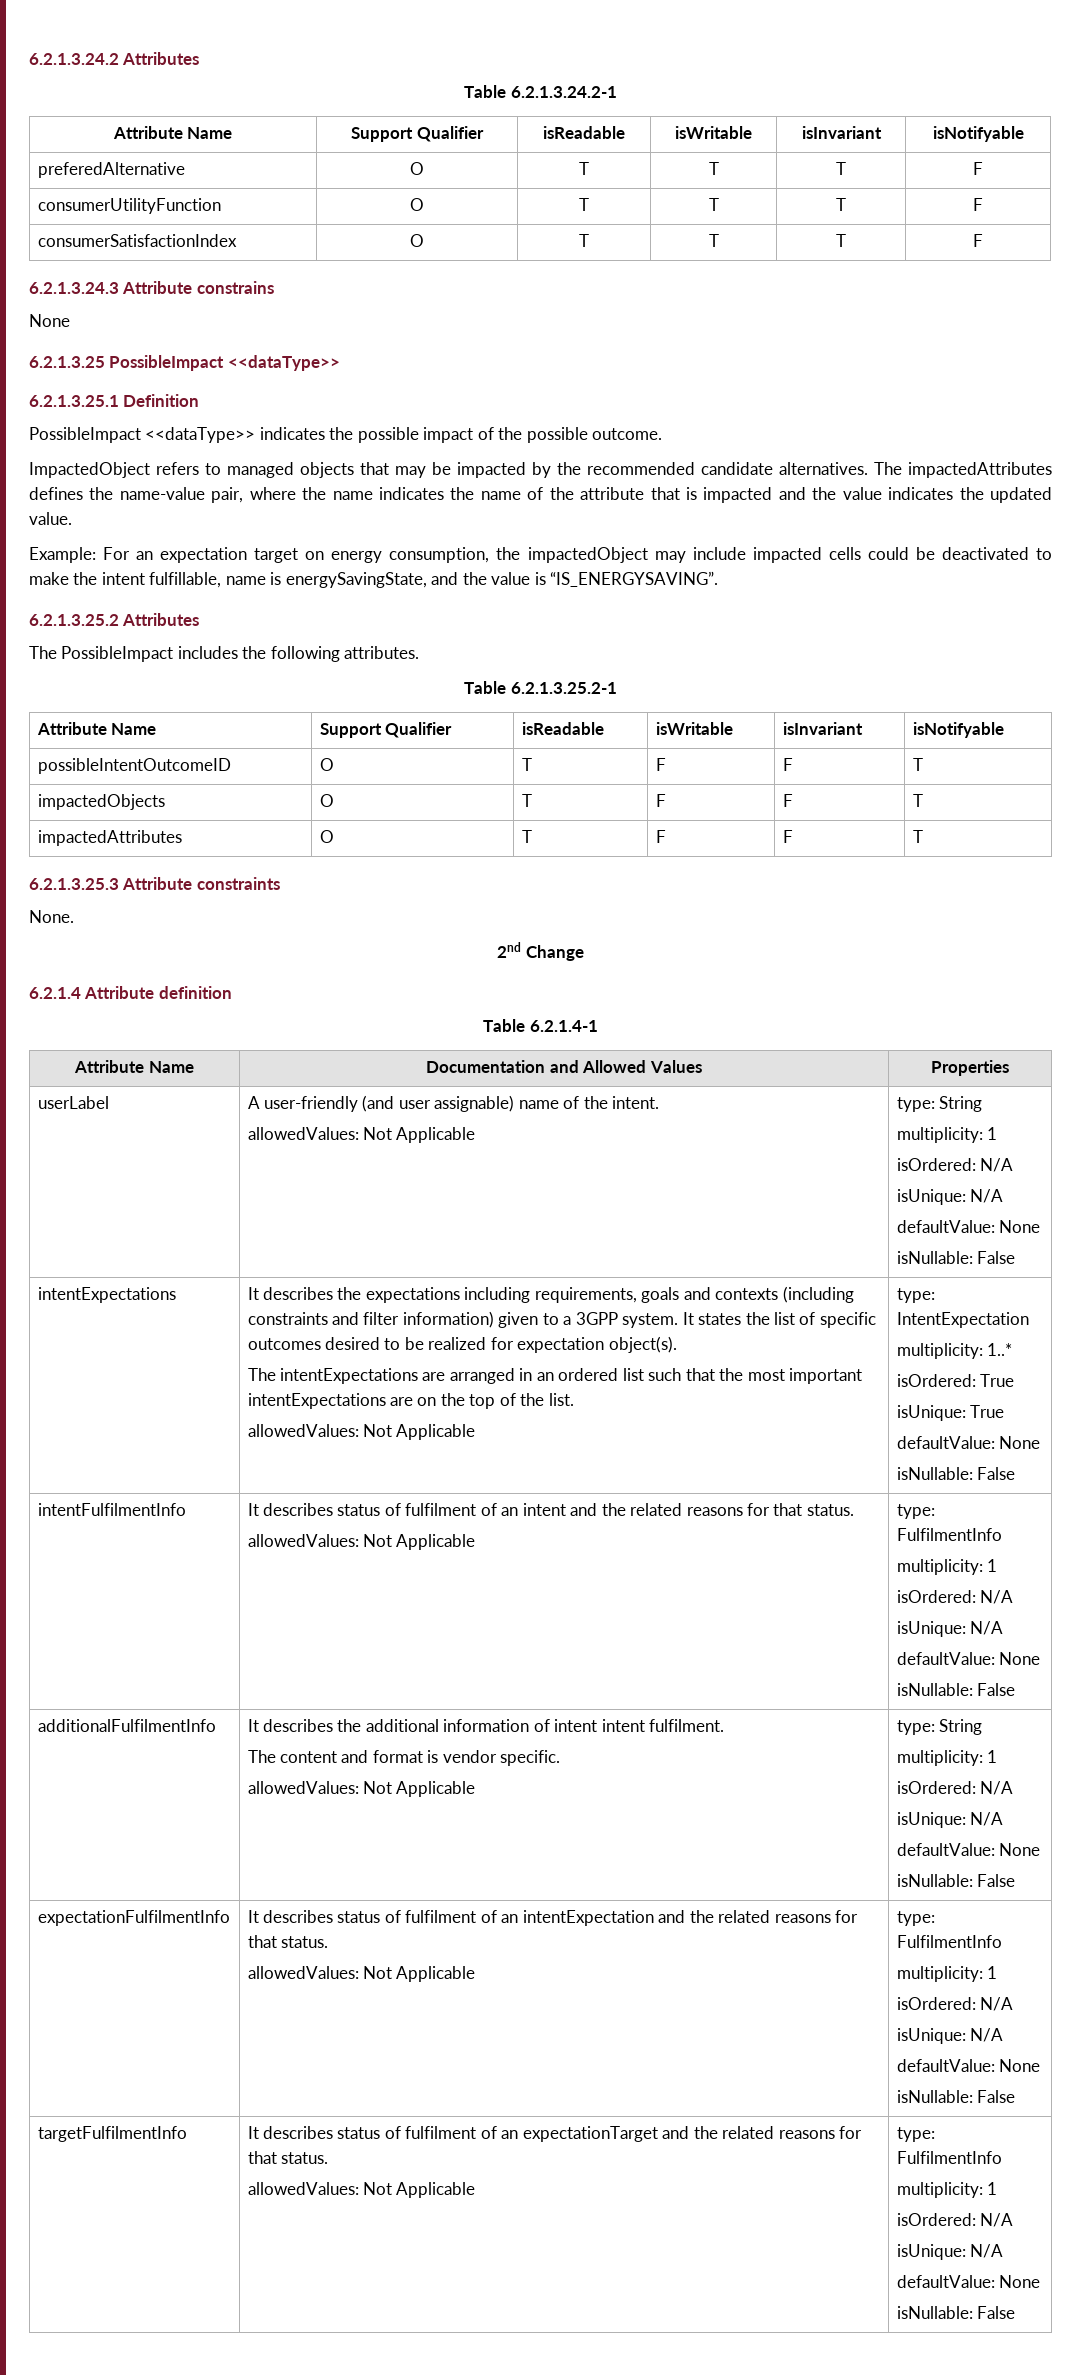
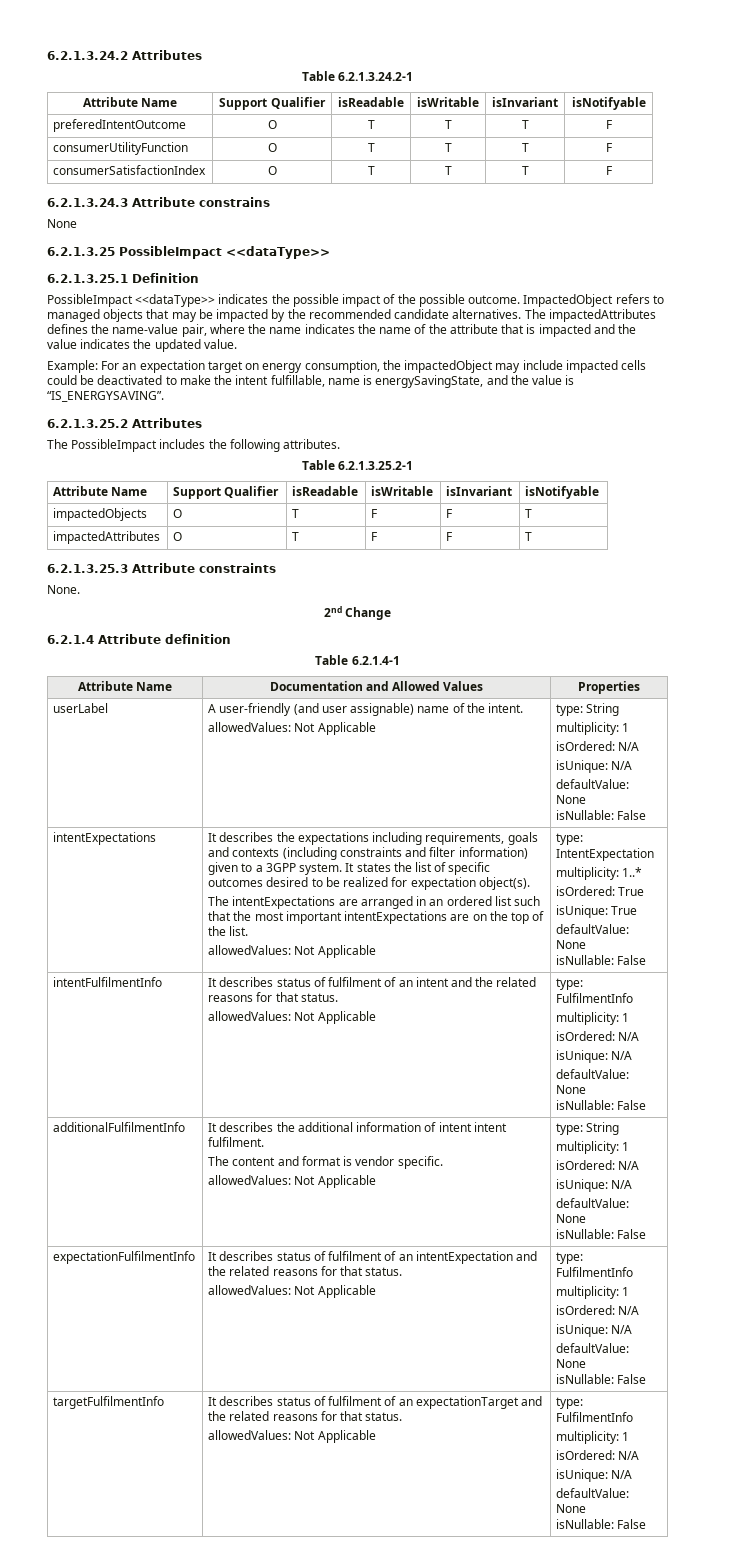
- preferedAlternative | O | T | T | T | F
+ preferedIntentOutcome | O | T | T | T | F
- PossibleImpact <<dataType>> indicates the possible impact of the possible outcome.
- ImpactedObject refers to managed objects that may be impacted by the recommended candidate alternatives.
+ PossibleImpact <<dataType>> indicates the possible impact of the possible outcome. ImpactedObject refers to managed objects that may be impacted by the recommended candidate alternatives.
- possibleIntentOutcomeID | O | T | F | F | T

